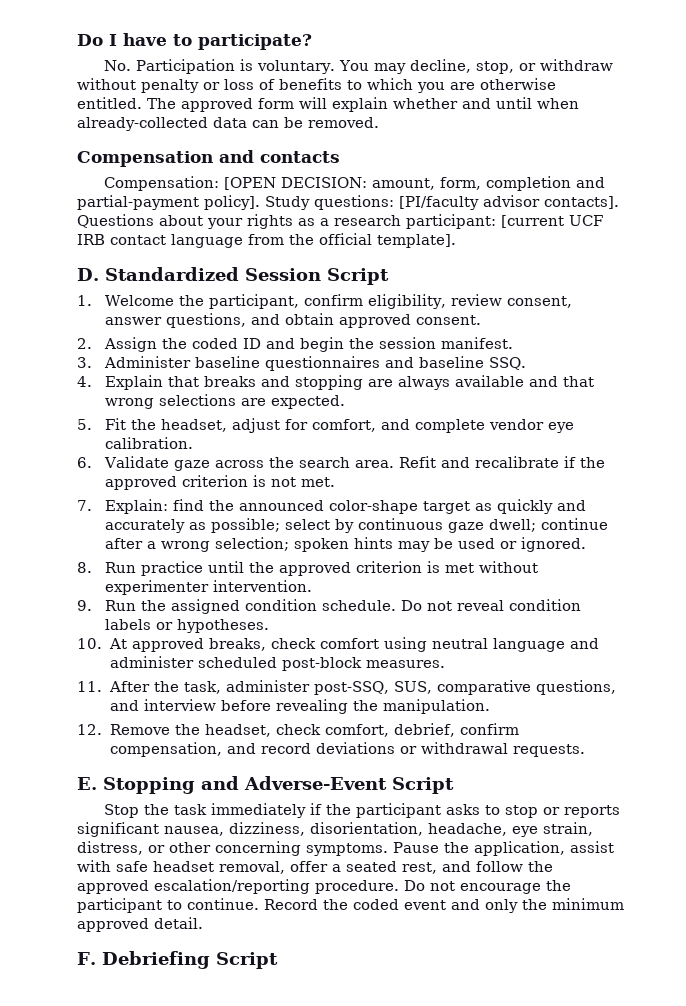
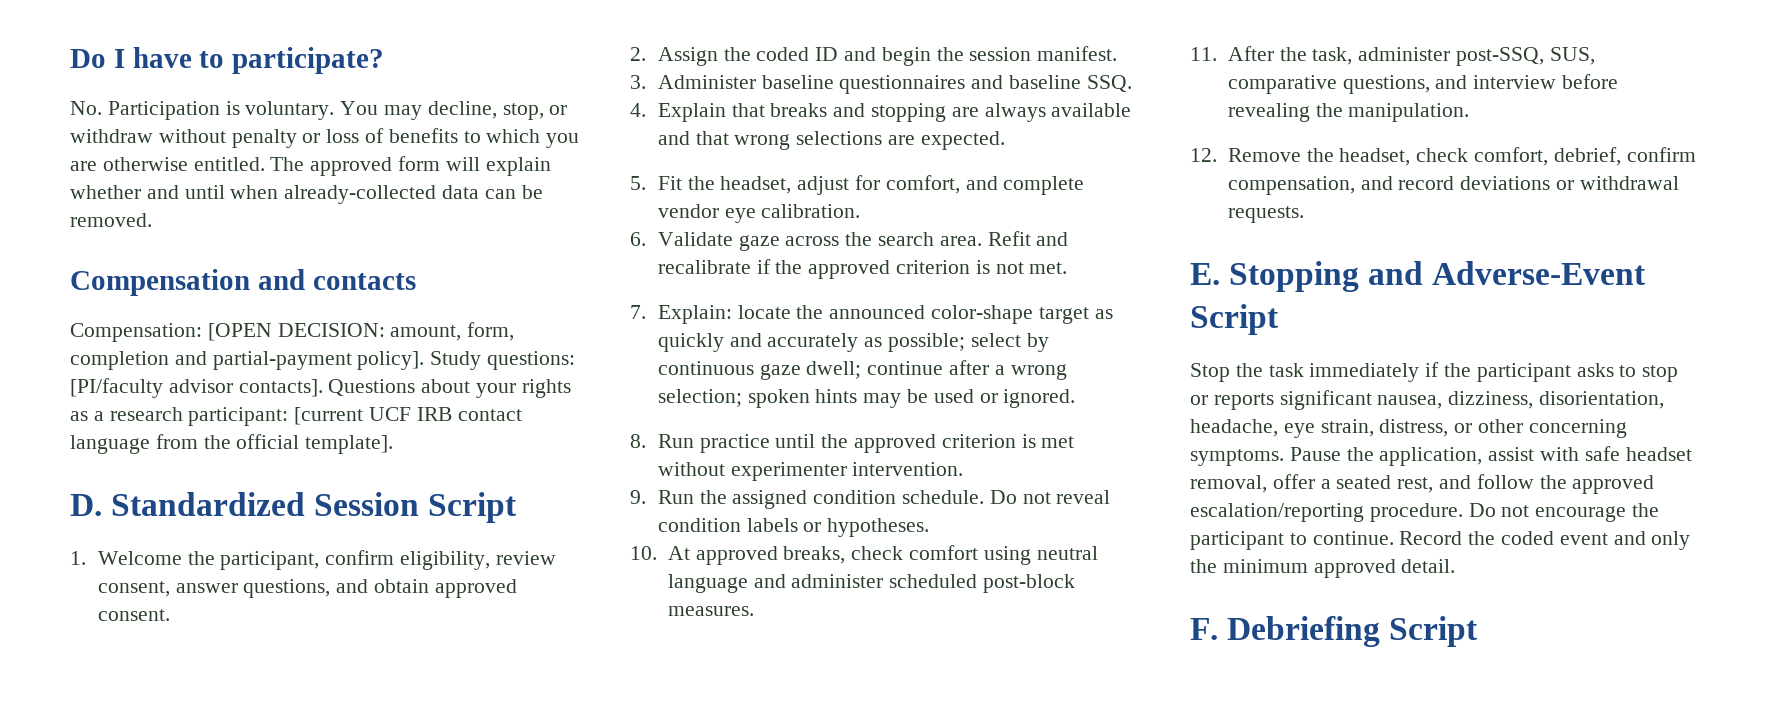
- 7. Explain: find the announced color-shape target as quickly and accurately as possible; select by continuous gaze dwell; continue after a wrong selection; spoken hints may be used or ignored.
+ 7. Explain: locate the announced color-shape target as quickly and accurately as possible; select by continuous gaze dwell; continue after a wrong selection; spoken hints may be used or ignored.

